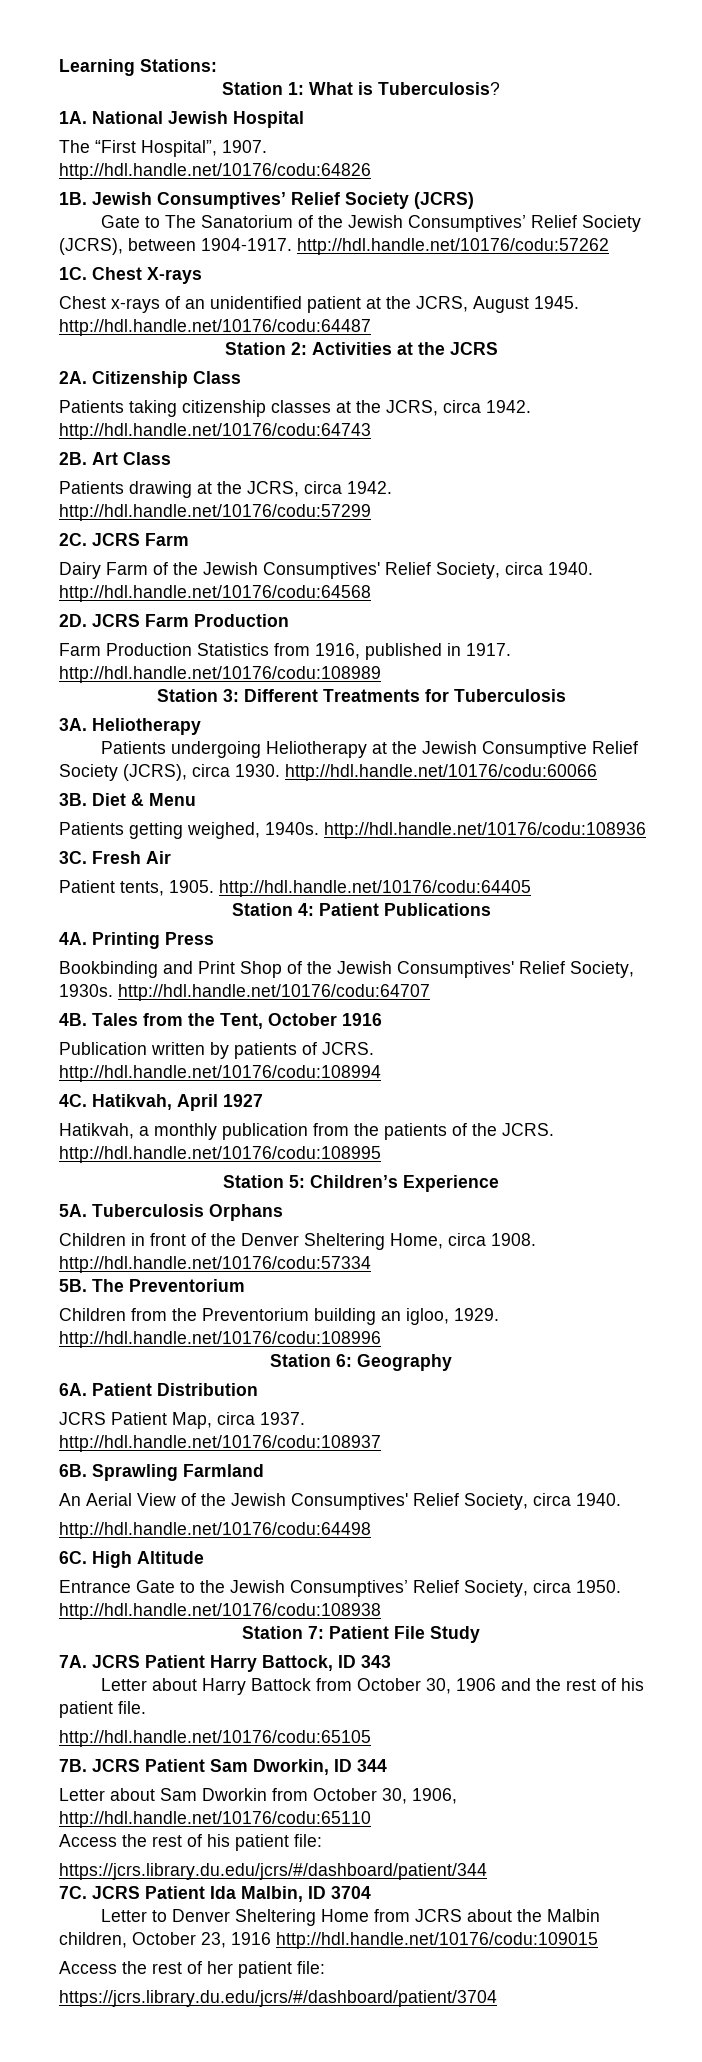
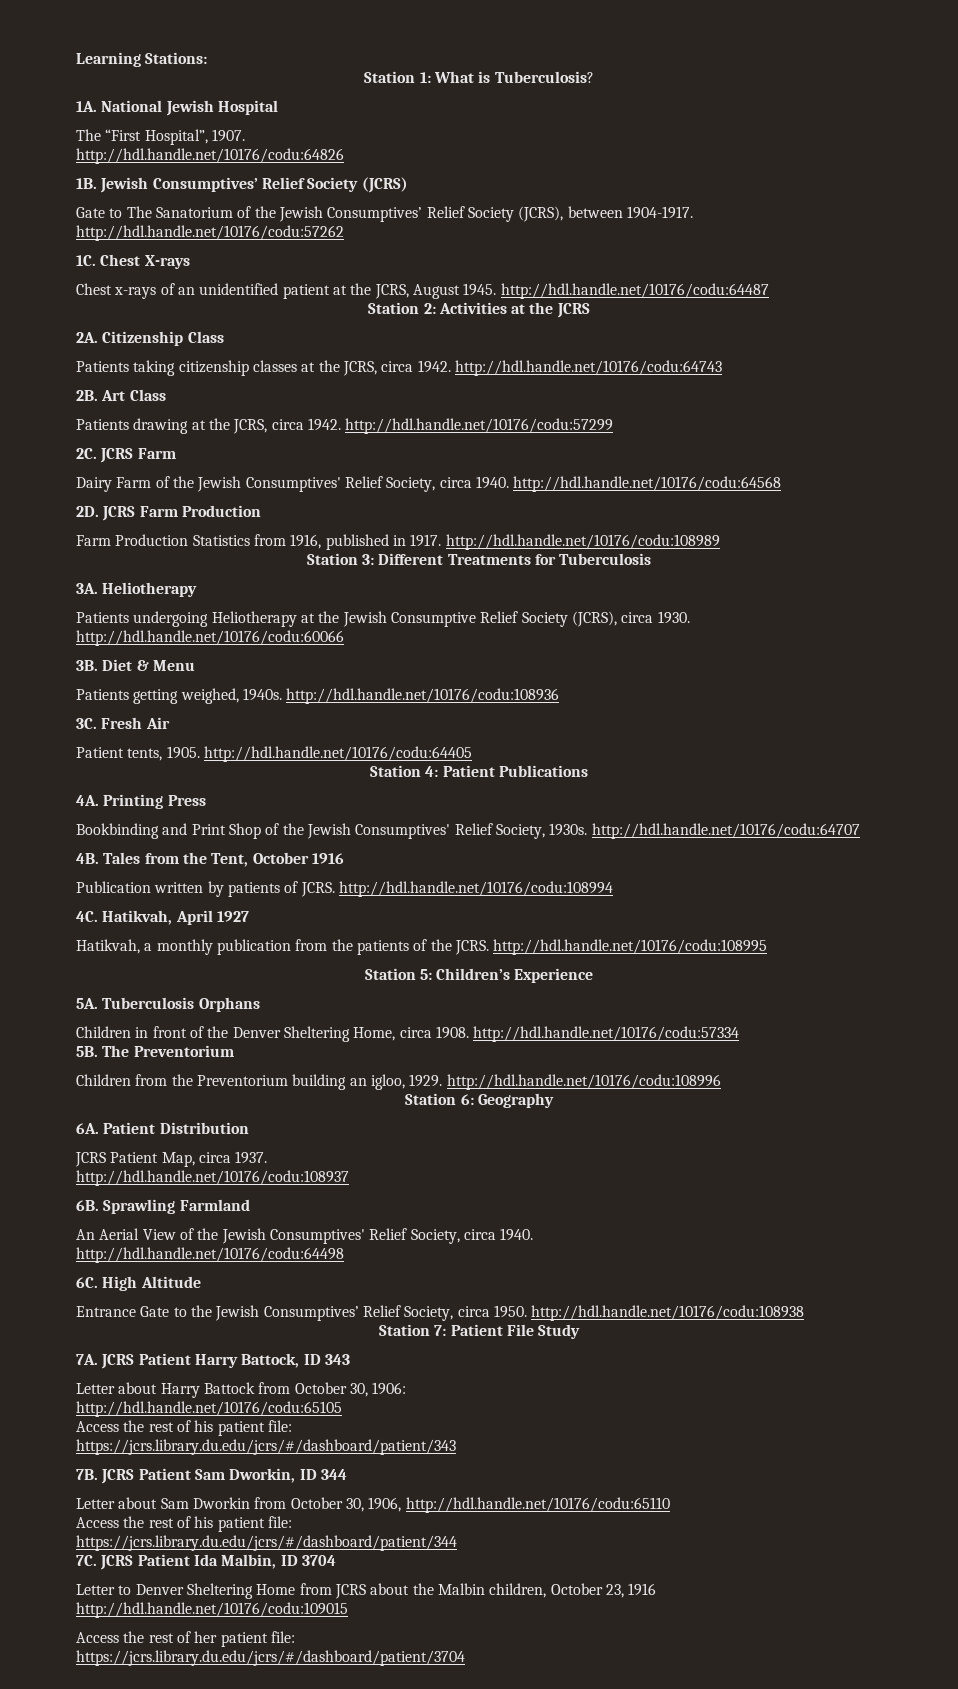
- Letter about Harry Battock from October 30, 1906 and the rest of his patient file.
+ Letter about Harry Battock from October 30, 1906:
  http://hdl.handle.net/10176/codu:65105
+ Access the rest of his patient file:
+ https://jcrs.library.du.edu/jcrs/#/dashboard/patient/343

